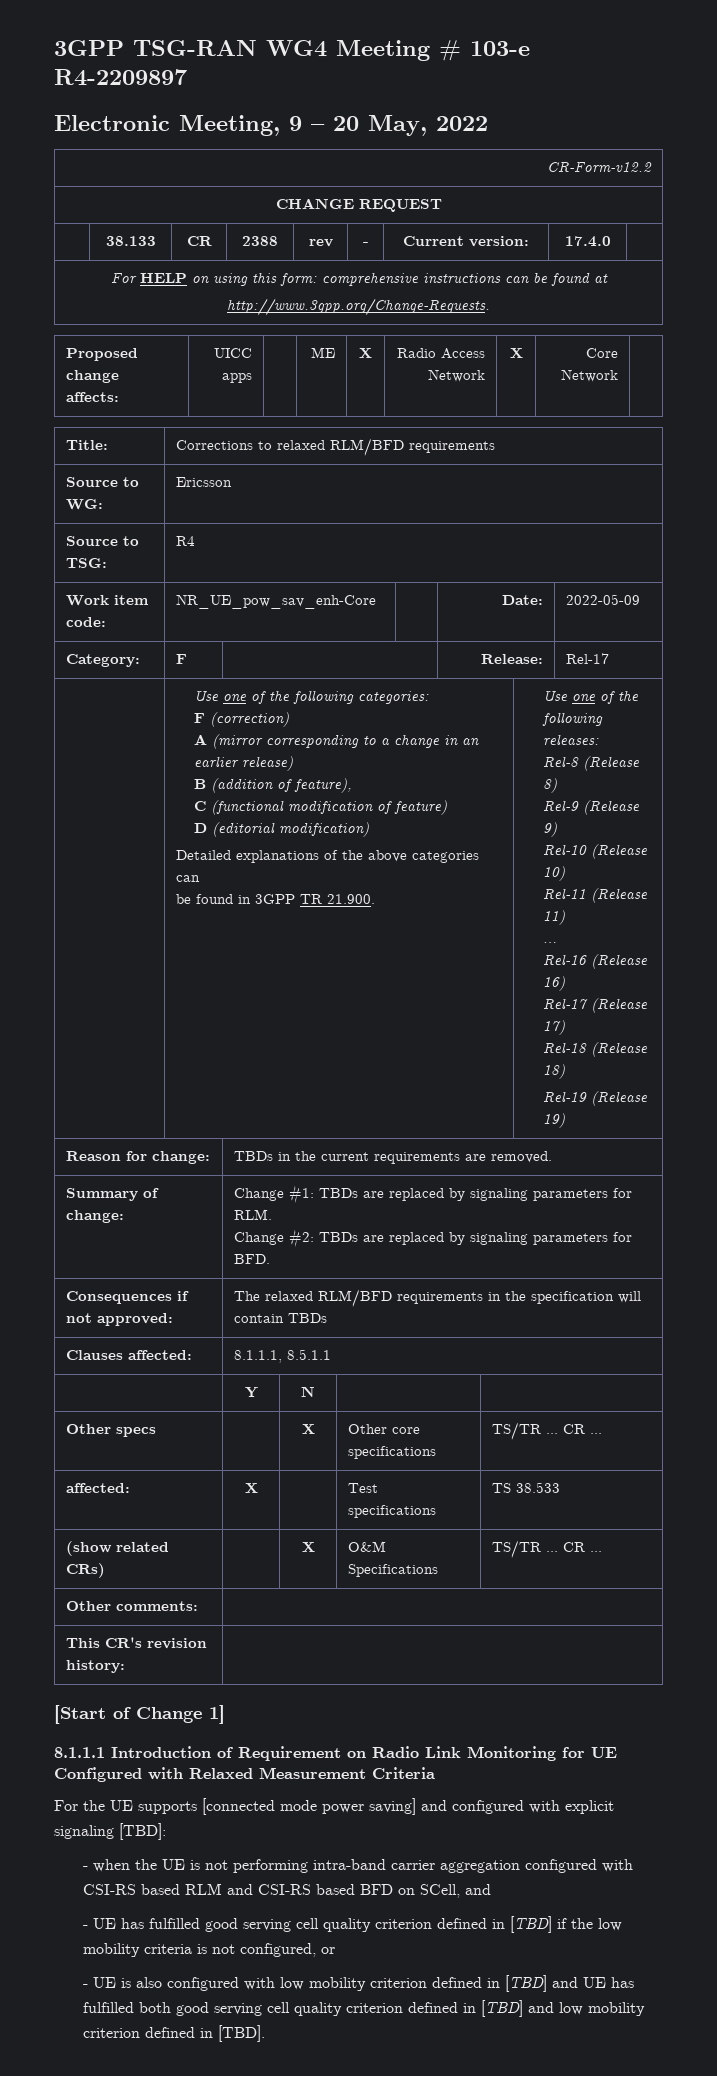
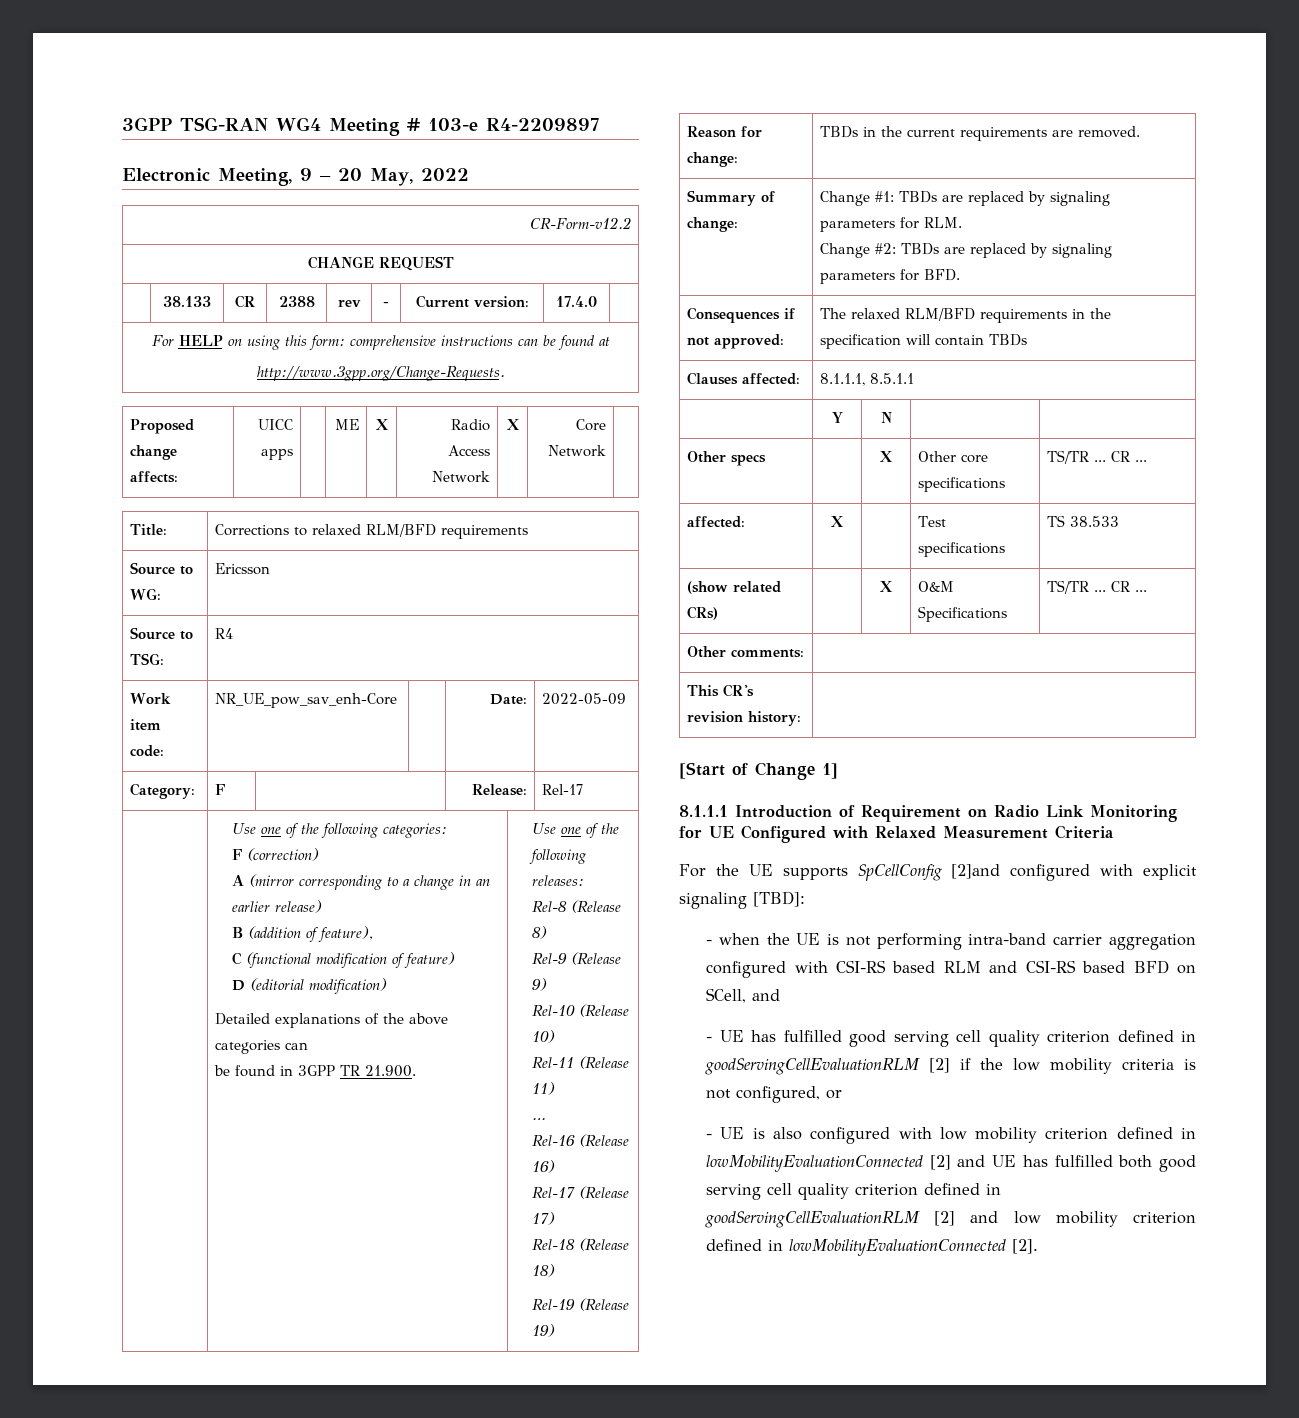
- For the UE supports [connected mode power saving] and configured with explicit signaling [TBD]:
+ For the UE supports SpCellConfig [2]and configured with explicit signaling [TBD]:
- - UE has fulfilled good serving cell quality criterion defined in [TBD] if the low mobility criteria is not configured, or
+ - UE has fulfilled good serving cell quality criterion defined in goodServingCellEvaluationRLM [2] if the low mobility criteria is not configured, or
- - UE is also configured with low mobility criterion defined in [TBD] and UE has fulfilled both good serving cell quality criterion defined in [TBD] and low mobility criterion defined in [TBD].
+ - UE is also configured with low mobility criterion defined in lowMobilityEvaluationConnected [2] and UE has fulfilled both good serving cell quality criterion defined in goodServingCellEvaluationRLM [2] and low mobility criterion defined in lowMobilityEvaluationConnected [2].

